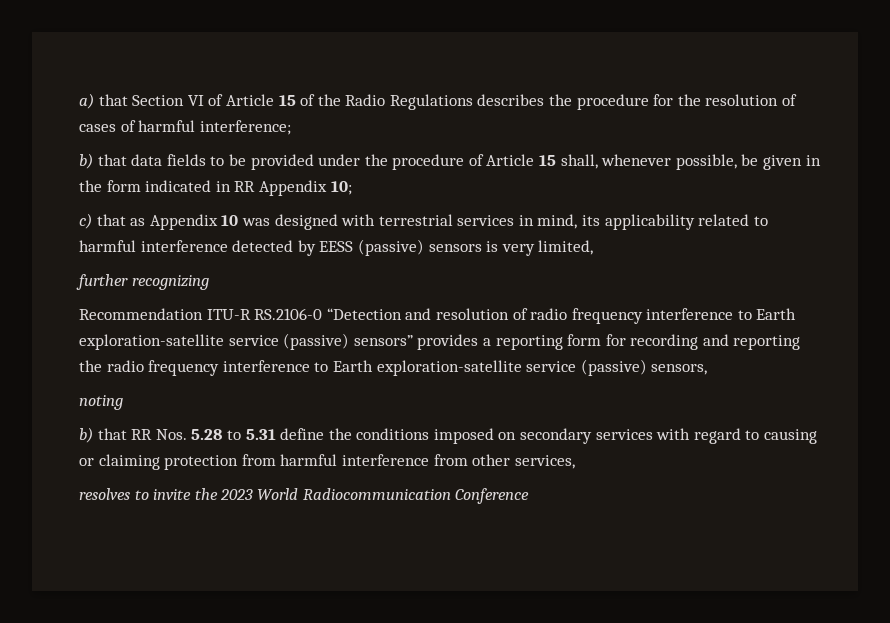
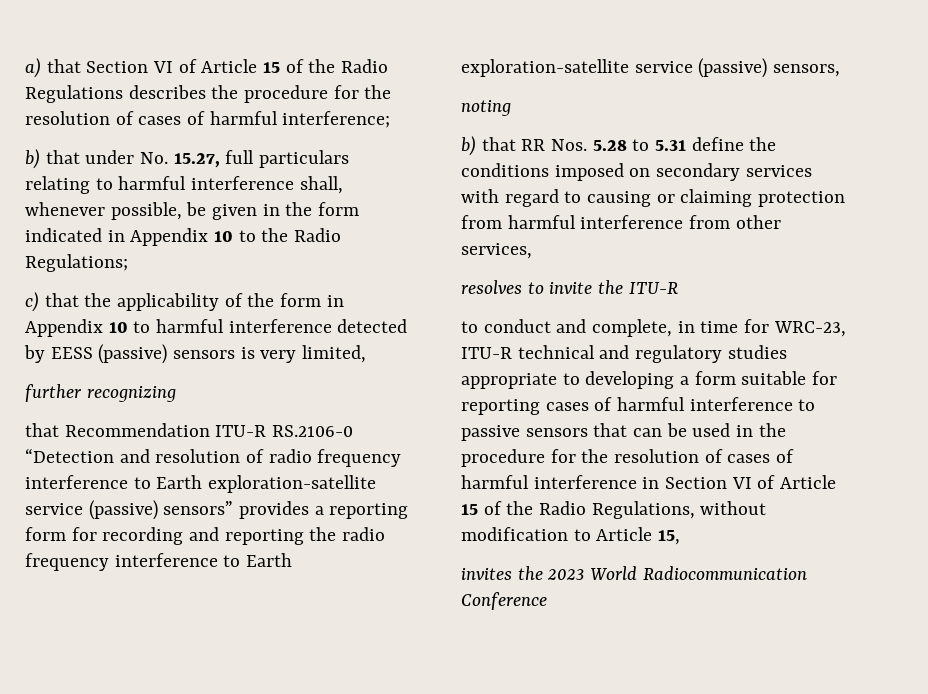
- b) that data fields to be provided under the procedure of Article 15 shall, whenever possible, be given in the form indicated in RR Appendix 10;
- c) that as Appendix 10 was designed with terrestrial services in mind, its applicability related to harmful interference detected by EESS (passive) sensors is very limited,
+ b) that under No. 15.27, full particulars relating to harmful interference shall, whenever possible, be given in the form indicated in Appendix 10 to the Radio Regulations;
+ c) that the applicability of the form in Appendix 10 to harmful interference detected by EESS (passive) sensors is very limited,
- Recommendation ITU-R RS.2106-0 “Detection and resolution of radio frequency interference to Earth exploration-satellite service (passive) sensors” provides a reporting form for recording and reporting the radio frequency interference to Earth exploration-satellite service (passive) sensors,
+ that Recommendation ITU-R RS.2106-0 “Detection and resolution of radio frequency interference to Earth exploration-satellite service (passive) sensors” provides a reporting form for recording and reporting the radio frequency interference to Earth exploration-satellite service (passive) sensors,
- resolves to invite the 2023 World Radiocommunication Conference
+ resolves to invite the ITU-R
+ to conduct and complete, in time for WRC-23, ITU-R technical and regulatory studies appropriate to developing a form suitable for reporting cases of harmful interference to passive sensors that can be used in the procedure for the resolution of cases of harmful interference in Section VI of Article 15 of the Radio Regulations, without modification to Article 15,
+ invites the 2023 World Radiocommunication Conference

